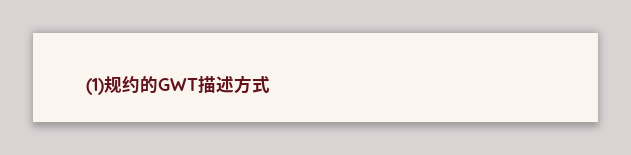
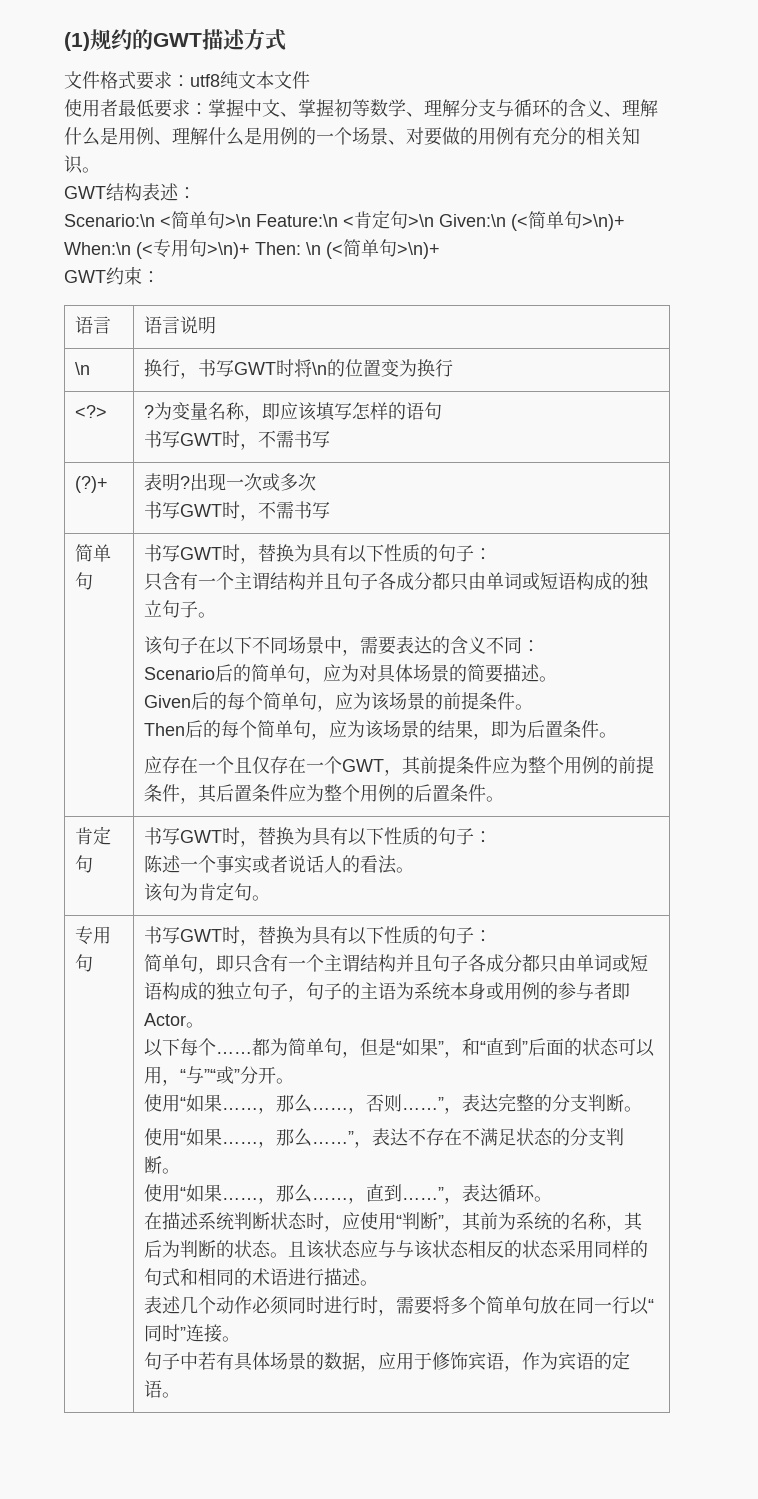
+ 文件格式要求：utf8纯文本文件
+ 使用者最低要求：掌握中文、掌握初等数学、理解分支与循环的含义、理解什么是用例、理解什么是用例的一个场景、对要做的用例有充分的相关知识。
+ GWT结构表述：
+ Scenario:\n <简单句>\n Feature:\n <肯定句>\n Given:\n (<简单句>\n)+ When:\n (<专用句>\n)+ Then: \n (<简单句>\n)+
+ GWT约束：
+ 语言 | 语言说明
+ \n | 换行，书写GWT时将\n的位置变为换行
+ <?> | ?为变量名称，即应该填写怎样的语句
+ 书写GWT时，不需书写
+ (?)+ | 表明?出现一次或多次
+ 书写GWT时，不需书写
+ 简单句 | 书写GWT时，替换为具有以下性质的句子：
+ 只含有一个主谓结构并且句子各成分都只由单词或短语构成的独立句子。
+ 该句子在以下不同场景中，需要表达的含义不同：
+ Scenario后的简单句，应为对具体场景的简要描述。
+ Given后的每个简单句，应为该场景的前提条件。
+ Then后的每个简单句，应为该场景的结果，即为后置条件。
+ 应存在一个且仅存在一个GWT，其前提条件应为整个用例的前提条件，其后置条件应为整个用例的后置条件。
+ 肯定句 | 书写GWT时，替换为具有以下性质的句子：
+ 陈述一个事实或者说话人的看法。
+ 该句为肯定句。
+ 专用句 | 书写GWT时，替换为具有以下性质的句子：
+ 简单句，即只含有一个主谓结构并且句子各成分都只由单词或短语构成的独立句子，句子的主语为系统本身或用例的参与者即Actor。
+ 以下每个……都为简单句，但是“如果”，和“直到”后面的状态可以用，“与”“或”分开。
+ 使用“如果……，那么……，否则……”，表达完整的分支判断。
+ 使用“如果……，那么……”，表达不存在不满足状态的分支判断。
+ 使用“如果……，那么……，直到……”，表达循环。
+ 在描述系统判断状态时，应使用“判断”，其前为系统的名称，其后为判断的状态。且该状态应与与该状态相反的状态采用同样的句式和相同的术语进行描述。
+ 表述几个动作必须同时进行时，需要将多个简单句放在同一行以“同时”连接。
+ 句子中若有具体场景的数据，应用于修饰宾语，作为宾语的定语。

